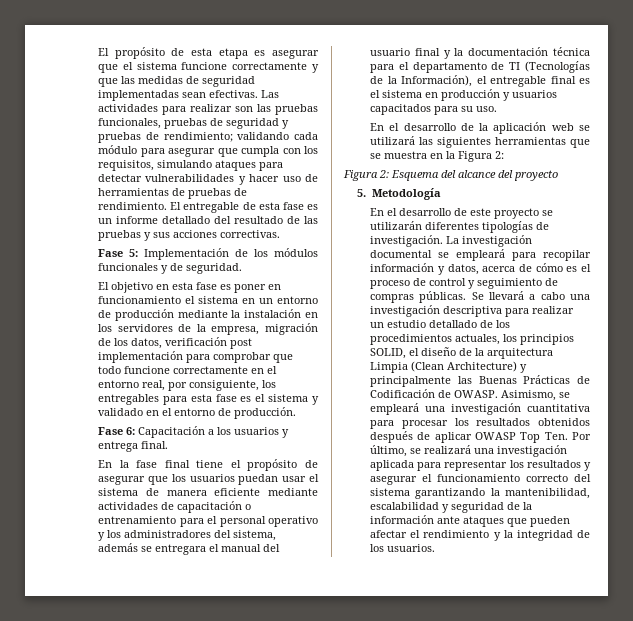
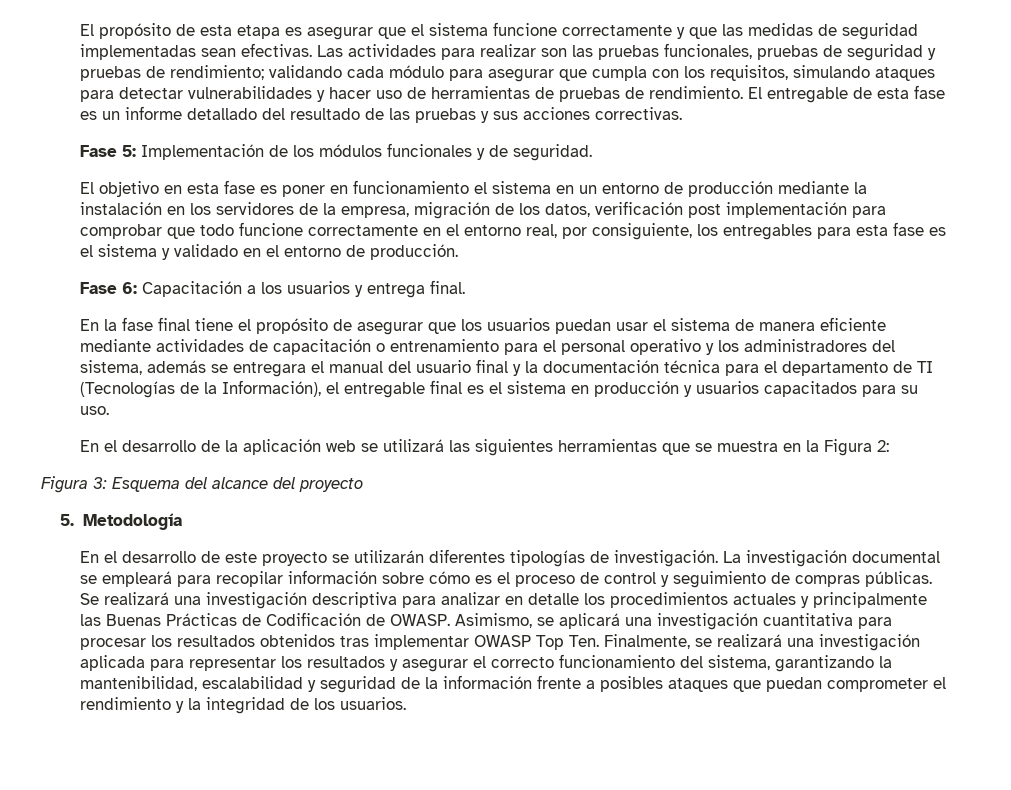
- Figura 2: Esquema del alcance del proyecto
+ Figura 3: Esquema del alcance del proyecto
- La investigación documental se empleará para recopilar información y datos, acerca de cómo es el proceso de control y seguimiento de compras públicas.
+ La investigación documental se empleará para recopilar información sobre cómo es el proceso de control y seguimiento de compras públicas.
- Se llevará a cabo una investigación descriptiva para realizar un estudio detallado de los procedimientos actuales, los principios SOLID, el diseño de la arquitectura Limpia (Clean Architecture) y principalmente las Buenas Prácticas de Codificación de OWASP.
+ Se realizará una investigación descriptiva para analizar en detalle los procedimientos actuales y principalmente las Buenas Prácticas de Codificación de OWASP.
- Asimismo, se empleará una investigación cuantitativa para procesar los resultados obtenidos después de aplicar OWASP Top Ten. Por último, se realizará una investigación aplicada para representar los resultados y asegurar el funcionamiento correcto del sistema garantizando la mantenibilidad, escalabilidad y seguridad de la información ante ataques que pueden afectar el rendimiento y la integridad de los usuarios.
+ Asimismo, se aplicará una investigación cuantitativa para procesar los resultados obtenidos tras implementar OWASP Top Ten. Finalmente, se realizará una investigación aplicada para representar los resultados y asegurar el correcto funcionamiento del sistema, garantizando la mantenibilidad, escalabilidad y seguridad de la información frente a posibles ataques que puedan comprometer el rendimiento y la integridad de los usuarios.

